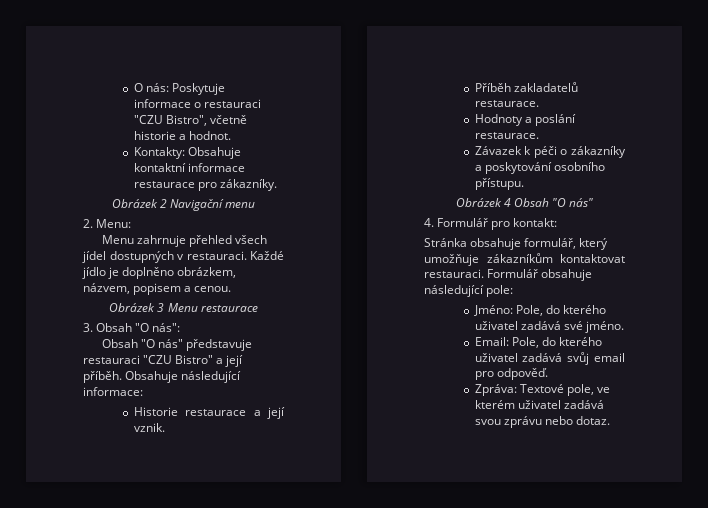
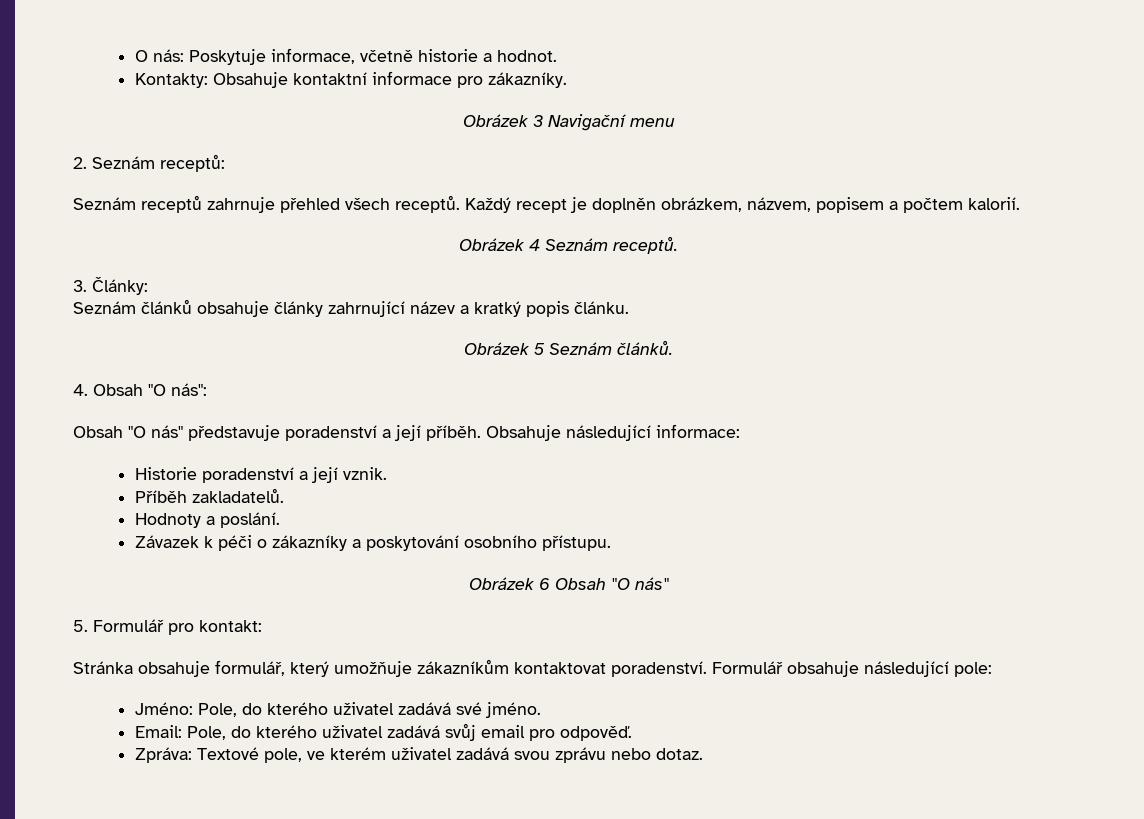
- O nás: Poskytuje informace o restauraci "CZU Bistro", včetně historie a hodnot.
+ O nás: Poskytuje informace, včetně historie a hodnot.
- Kontakty: Obsahuje kontaktní informace restaurace pro zákazníky.
+ Kontakty: Obsahuje kontaktní informace pro zákazníky.
- Obrázek 2 Navigační menu
+ Obrázek 3 Navigační menu
- 2. Menu:
- Menu zahrnuje přehled všech jídel dostupných v restauraci. Každé jídlo je doplněno obrázkem, názvem, popisem a cenou.
- Obrázek 3 Menu restaurace
- 3. Obsah "O nás":
+ 2. Seznám receptů:
+ Seznám receptů zahrnuje přehled všech receptů. Každý recept je doplněn obrázkem, názvem, popisem a počtem kalorií.
+ Obrázek 4 Seznám receptů.
+ 3. Články:
+ Seznám článků obsahuje články zahrnující název a kratký popis článku.
+ Obrázek 5 Seznám článků.
+ 4. Obsah "O nás":
- Obsah "O nás" představuje restauraci "CZU Bistro" a její příběh.
+ Obsah "O nás" představuje poradenství a její příběh.
- Historie restaurace a její vznik.
+ Historie poradenství a její vznik.
- Příběh zakladatelů restaurace.
+ Příběh zakladatelů.
- Hodnoty a poslání restaurace.
+ Hodnoty a poslání.
- Obrázek 4 Obsah "O nás"
+ Obrázek 6 Obsah "O nás"
- 4. Formulář pro kontakt:
+ 5. Formulář pro kontakt:
- Stránka obsahuje formulář, který umožňuje zákazníkům kontaktovat restauraci.
+ Stránka obsahuje formulář, který umožňuje zákazníkům kontaktovat poradenství.

